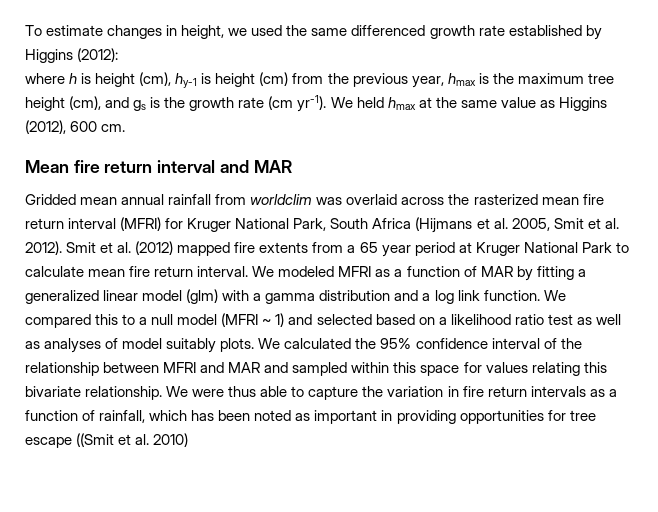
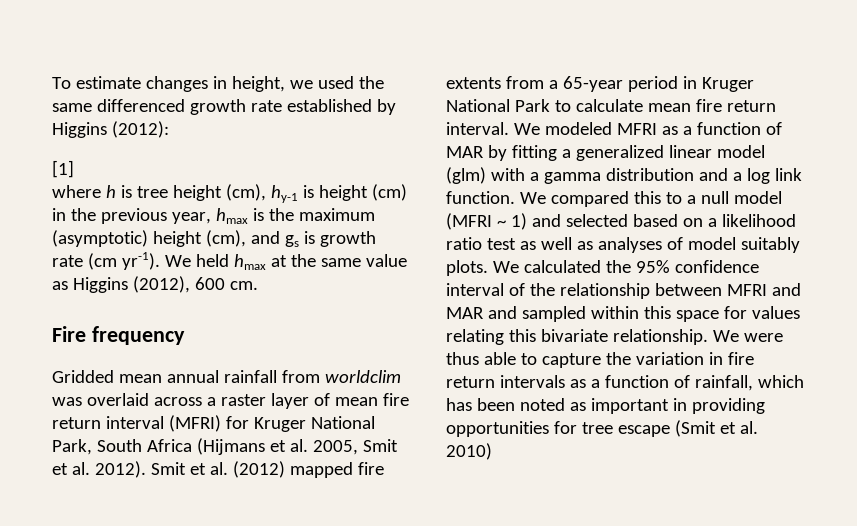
+ [1]
- where h is height (cm), hy-1 is height (cm) from the previous year, hmax is the maximum tree height (cm), and gs is the growth rate (cm yr-1).
+ where h is tree height (cm), hy-1 is height (cm) in the previous year, hmax is the maximum (asymptotic) height (cm), and gs is growth rate (cm yr-1).
- Mean fire return interval and MAR
+ Fire frequency
- Gridded mean annual rainfall from worldclim was overlaid across the rasterized mean fire return interval (MFRI) for Kruger National Park, South Africa (Hijmans et al. 2005, Smit et al. 2012).
+ Gridded mean annual rainfall from worldclim was overlaid across a raster layer of mean fire return interval (MFRI) for Kruger National Park, South Africa (Hijmans et al. 2005, Smit et al. 2012).
- Smit et al. (2012) mapped fire extents from a 65 year period at Kruger National Park to calculate mean fire return interval.
+ Smit et al. (2012) mapped fire extents from a 65-year period in Kruger National Park to calculate mean fire return interval.
- We were thus able to capture the variation in fire return intervals as a function of rainfall, which has been noted as important in providing opportunities for tree escape ((Smit et al. 2010)
+ We were thus able to capture the variation in fire return intervals as a function of rainfall, which has been noted as important in providing opportunities for tree escape (Smit et al. 2010)

